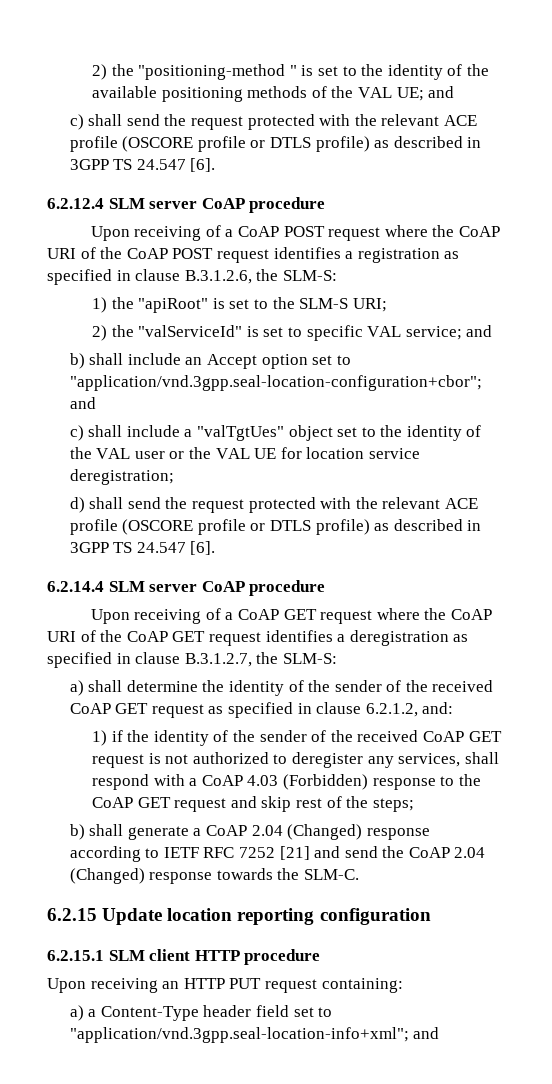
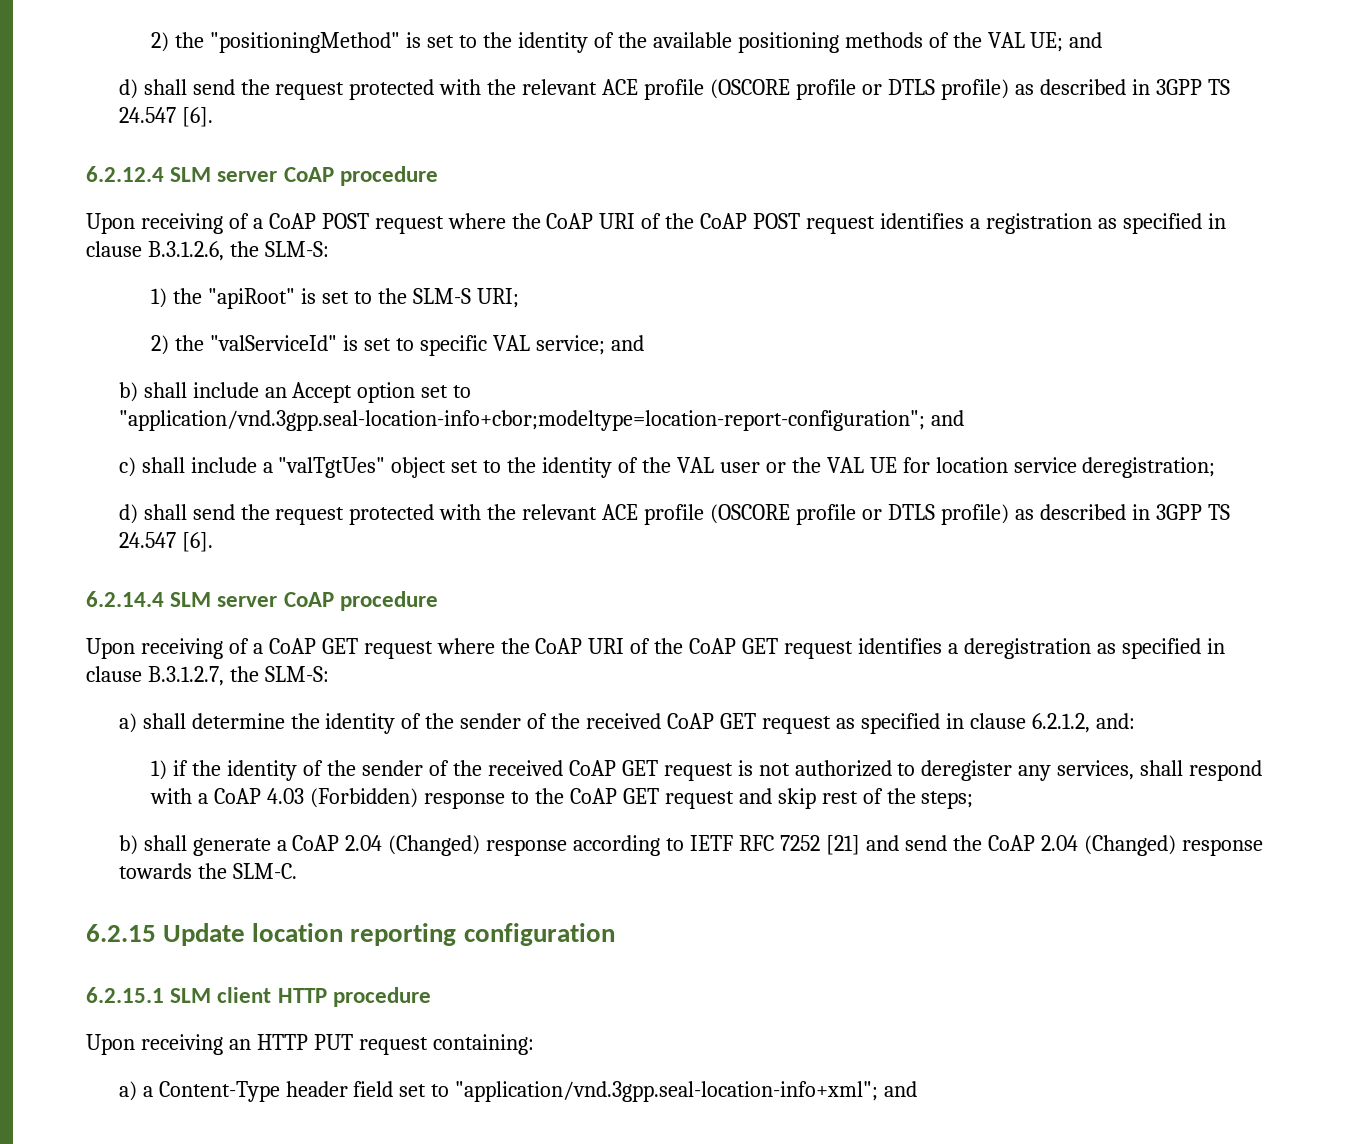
- 2) the "positioning-method " is set to the identity of the available positioning methods of the VAL UE; and
- c) shall send the request protected with the relevant ACE profile (OSCORE profile or DTLS profile) as described in 3GPP TS 24.547 [6].
+ 2) the "positioningMethod" is set to the identity of the available positioning methods of the VAL UE; and
+ d) shall send the request protected with the relevant ACE profile (OSCORE profile or DTLS profile) as described in 3GPP TS 24.547 [6].
- b) shall include an Accept option set to "application/vnd.3gpp.seal-location-configuration+cbor"; and
+ b) shall include an Accept option set to "application/vnd.3gpp.seal-location-info+cbor;modeltype=location-report-configuration"; and

